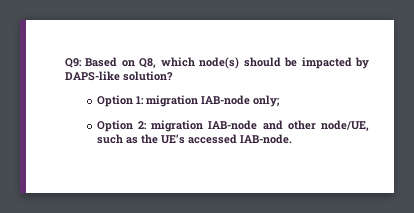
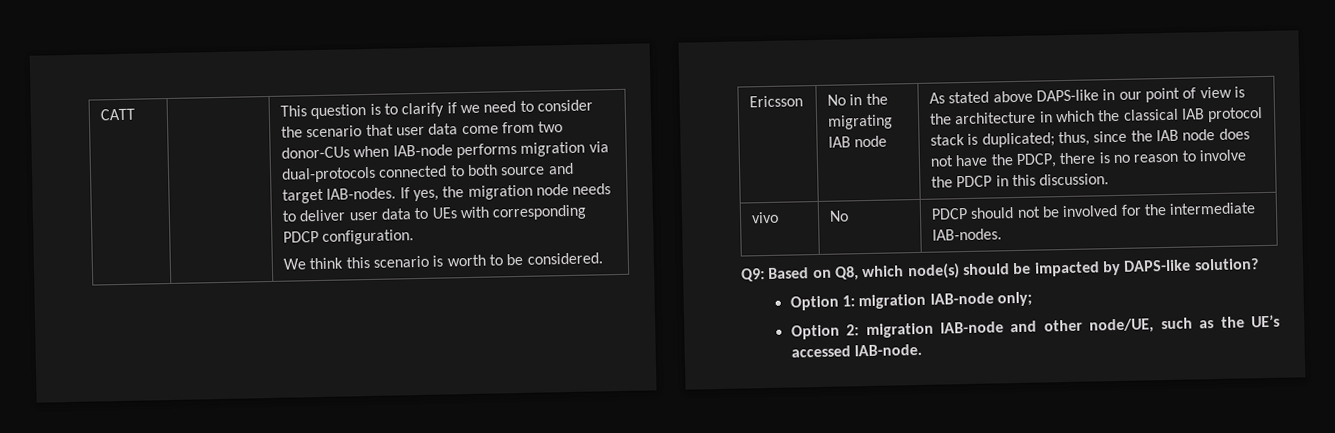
+ CATT | | This question is to clarify if we need to consider the scenario that user data come from two donor-CUs when IAB-node performs migration via dual-protocols connected to both source and target IAB-nodes. If yes, the migration node needs to deliver user data to UEs with corresponding PDCP configuration.
+ We think this scenario is worth to be considered.
+ Ericsson | No in the migrating IAB node | As stated above DAPS-like in our point of view is the architecture in which the classical IAB protocol stack is duplicated; thus, since the IAB node does not have the PDCP, there is no reason to involve the PDCP in this discussion.
+ vivo | No | PDCP should not be involved for the intermediate IAB-nodes.

